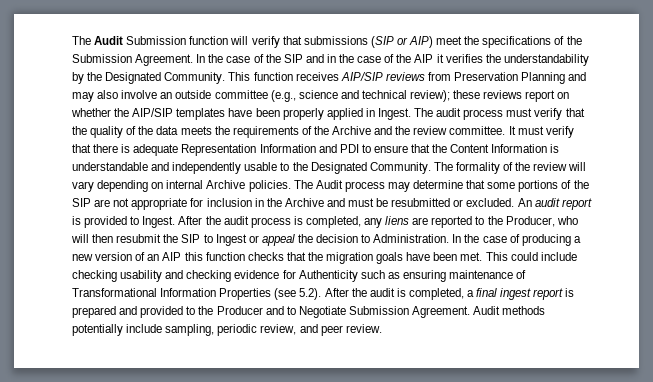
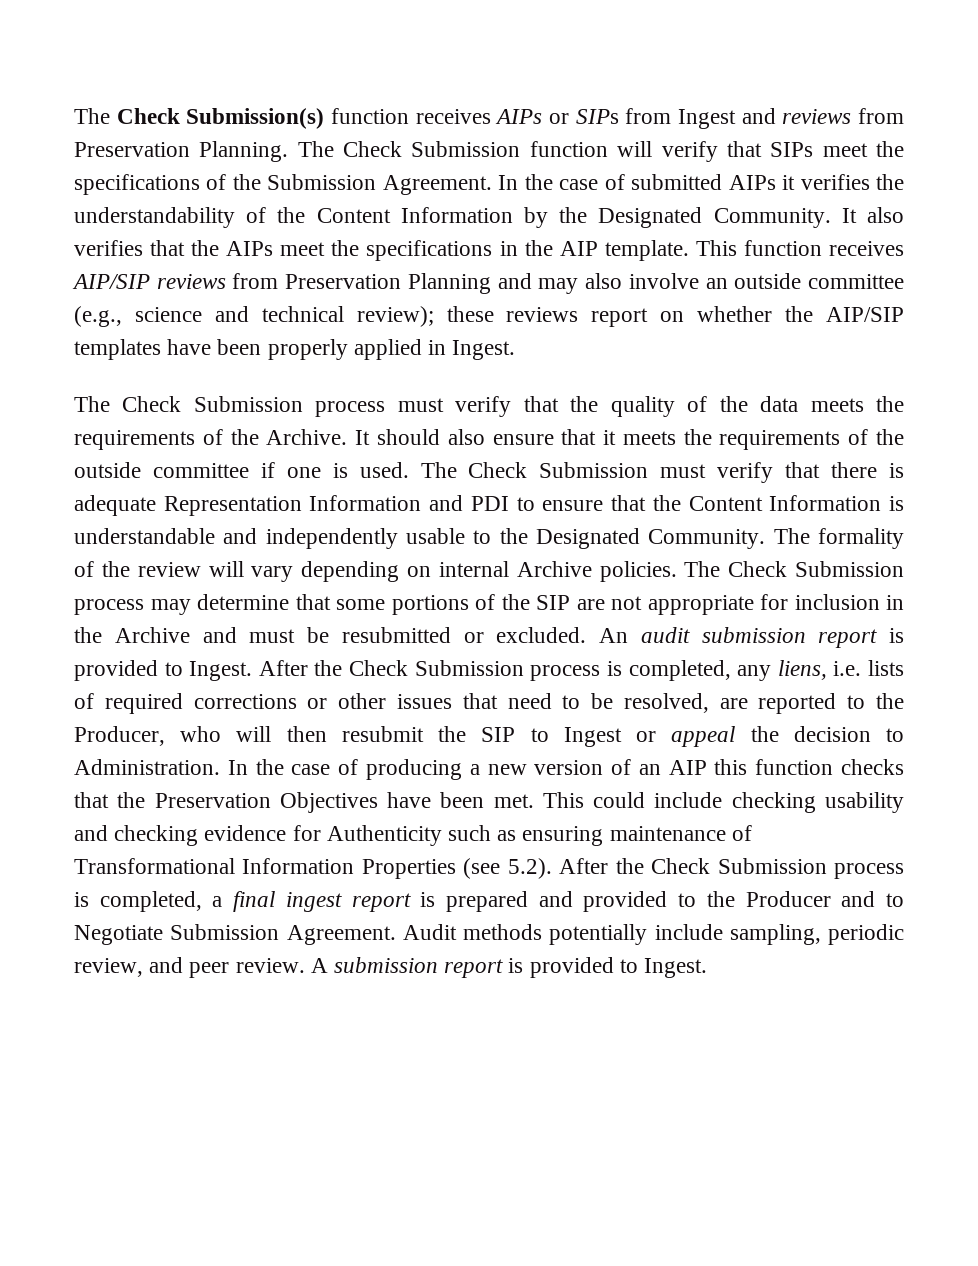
- The Audit Submission function will verify that submissions (SIP or AIP) meet the specifications of the Submission Agreement.
+ The Check Submission(s) function receives AIPs or SIPs from Ingest and reviews from Preservation Planning. The Check Submission function will verify that SIPs meet the specifications of the Submission Agreement.
- In the case of the SIP and in the case of the AIP it verifies the understandability by the Designated Community.
+ In the case of submitted AIPs it verifies the understandability of the Content Information by the Designated Community. It also verifies that the AIPs meet the specifications in the AIP template.
- these reviews report on whether the AIP/SIP templates have been properly applied in Ingest. The audit process must verify that the quality of the data meets the requirements of the Archive and the review committee. It must verify that there is adequate Representation Information and PDI to ensure that the Content Information is understandable and independently usable to the Designated Community.
+ these reviews report on whether the AIP/SIP templates have been properly applied in Ingest.
+ The Check Submission process must verify that the quality of the data meets the requirements of the Archive. It should also ensure that it meets the requirements of the outside committee if one is used. The Check Submission must verify that there is adequate Representation Information and PDI to ensure that the Content Information is understandable and independently usable to the Designated Community.
- The Audit process may determine that some portions of the SIP are not appropriate for inclusion in the Archive and must be resubmitted or excluded.
+ The Check Submission process may determine that some portions of the SIP are not appropriate for inclusion in the Archive and must be resubmitted or excluded.
- An audit report is provided to Ingest.
+ An audit submission report is provided to Ingest.
- After the audit process is completed, any liens are reported to the Producer, who will then resubmit the SIP to Ingest or appeal the decision to Administration.
+ After the Check Submission process is completed, any liens, i.e. lists of required corrections or other issues that need to be resolved, are reported to the Producer, who will then resubmit the SIP to Ingest or appeal the decision to Administration.
- In the case of producing a new version of an AIP this function checks that the migration goals have been met.
+ In the case of producing a new version of an AIP this function checks that the Preservation Objectives have been met.
- This could include checking usability and checking evidence for Authenticity such as ensuring maintenance of Transformational Information Properties (see 5.2). After the audit is completed, a final ingest report is prepared and provided to the Producer and to Negotiate Submission Agreement.
+ This could include checking usability and checking evidence for Authenticity such as ensuring maintenance of Transformational Information Properties (see 5.2). After the Check Submission process is completed, a final ingest report is prepared and provided to the Producer and to Negotiate Submission Agreement.
+ A submission report is provided to Ingest.

